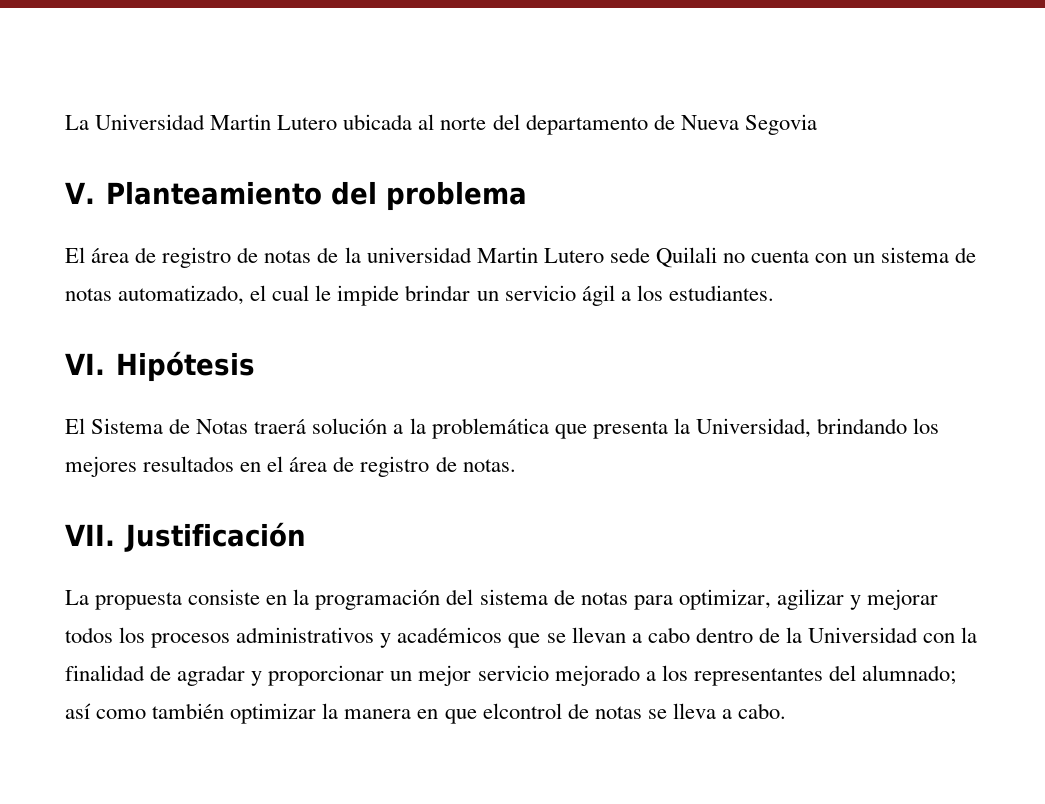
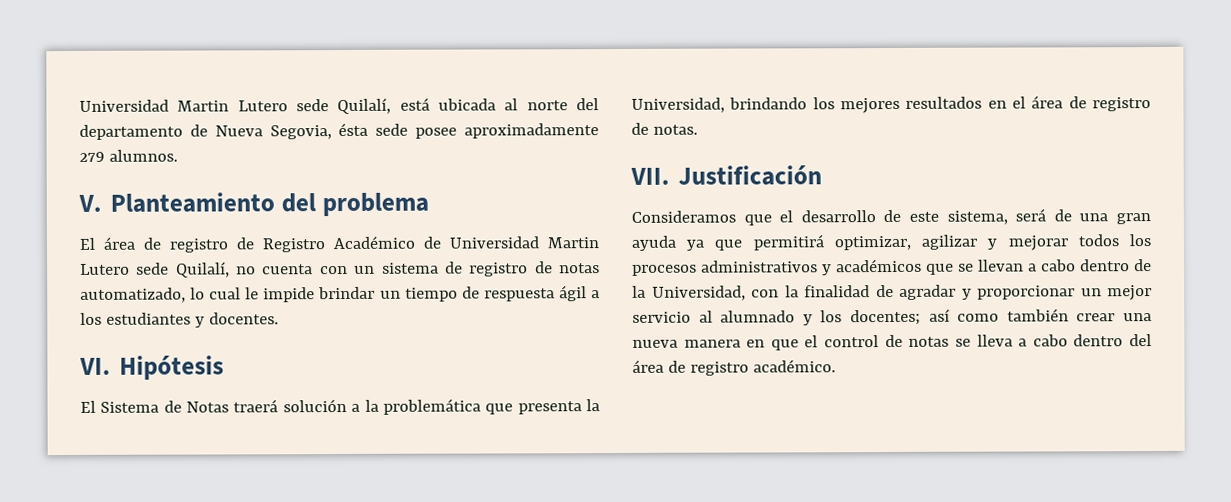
- La Universidad Martin Lutero ubicada al norte del departamento de Nueva Segovia
+ Universidad Martin Lutero sede Quilalí, está ubicada al norte del departamento de Nueva Segovia, ésta sede posee aproximadamente 279 alumnos.
- El área de registro de notas de la universidad Martin Lutero sede Quilali no cuenta con un sistema de notas automatizado, el cual le impide brindar un servicio ágil a los estudiantes.
+ El área de registro de Registro Académico de Universidad Martin Lutero sede Quilalí, no cuenta con un sistema de registro de notas automatizado, lo cual le impide brindar un tiempo de respuesta ágil a los estudiantes y docentes.
- La propuesta consiste en la programación del sistema de notas para optimizar, agilizar y mejorar todos los procesos administrativos y académicos que se llevan a cabo dentro de la Universidad con la finalidad de agradar y proporcionar un mejor servicio mejorado a los representantes del alumnado; así como también optimizar la manera en que elcontrol de notas se lleva a cabo.
+ Consideramos que el desarrollo de este sistema, será de una gran ayuda ya que permitirá optimizar, agilizar y mejorar todos los procesos administrativos y académicos que se llevan a cabo dentro de la Universidad, con la finalidad de agradar y proporcionar un mejor servicio al alumnado y los docentes; así como también crear una nueva manera en que el control de notas se lleva a cabo dentro del área de registro académico.

